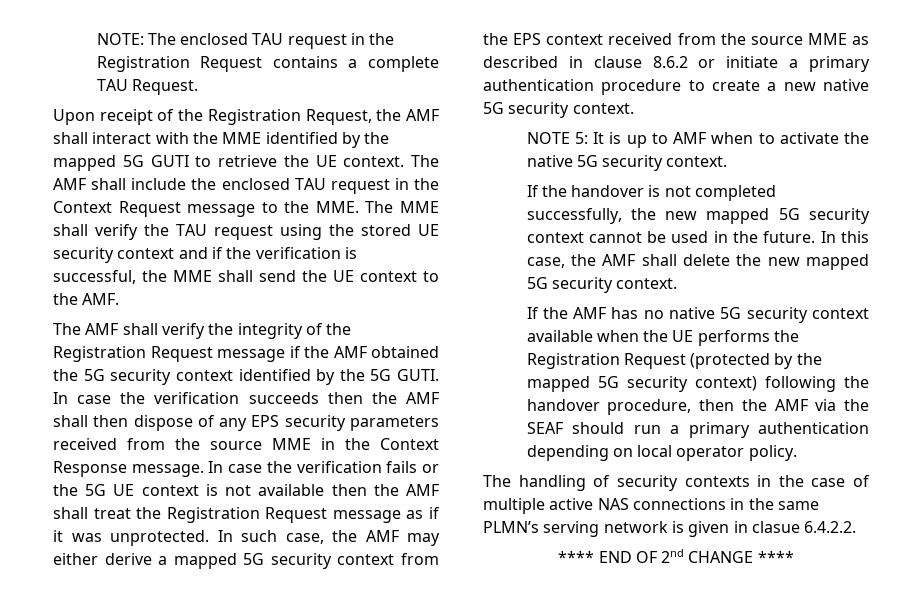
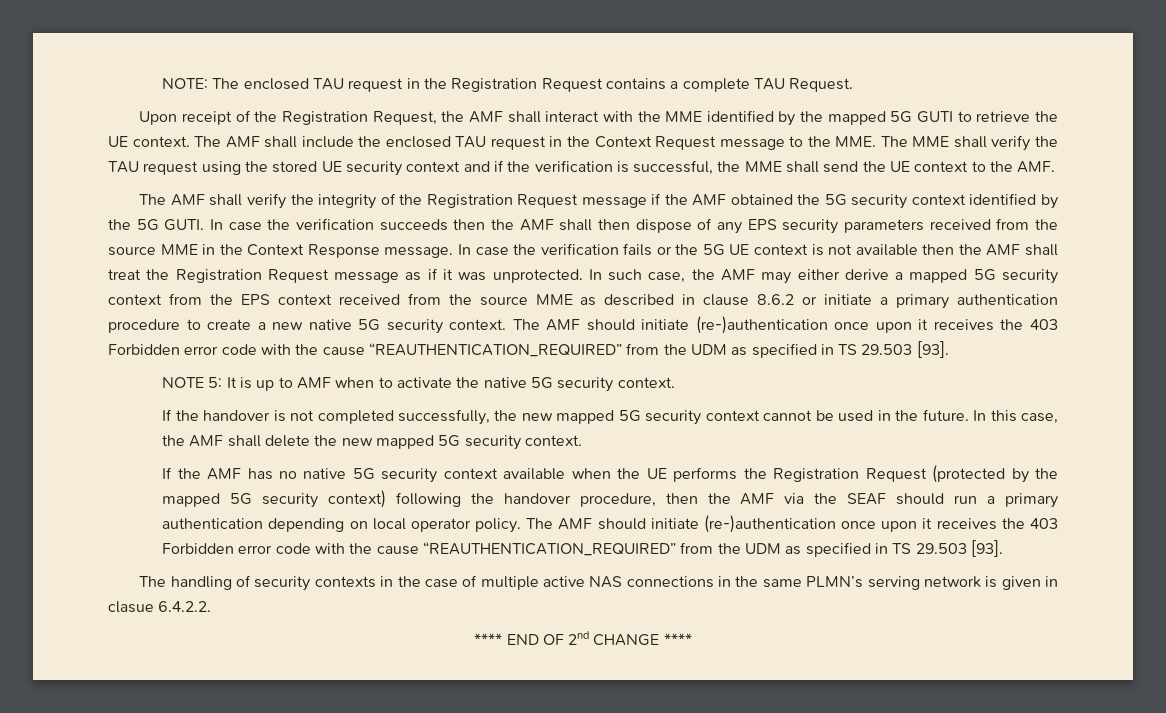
- In such case, the AMF may either derive a mapped 5G security context from the EPS context received from the source MME as described in clause 8.6.2 or initiate a primary authentication procedure to create a new native 5G security context.
+ In such case, the AMF may either derive a mapped 5G security context from the EPS context received from the source MME as described in clause 8.6.2 or initiate a primary authentication procedure to create a new native 5G security context. The AMF should initiate (re-)authentication once upon it receives the 403 Forbidden error code with the cause “REAUTHENTICATION_REQUIRED” from the UDM as specified in TS 29.503 [93].
- If the AMF has no native 5G security context available when the UE performs the Registration Request (protected by the mapped 5G security context) following the handover procedure, then the AMF via the SEAF should run a primary authentication depending on local operator policy.
+ If the AMF has no native 5G security context available when the UE performs the Registration Request (protected by the mapped 5G security context) following the handover procedure, then the AMF via the SEAF should run a primary authentication depending on local operator policy. The AMF should initiate (re-)authentication once upon it receives the 403 Forbidden error code with the cause “REAUTHENTICATION_REQUIRED” from the UDM as specified in TS 29.503 [93].

